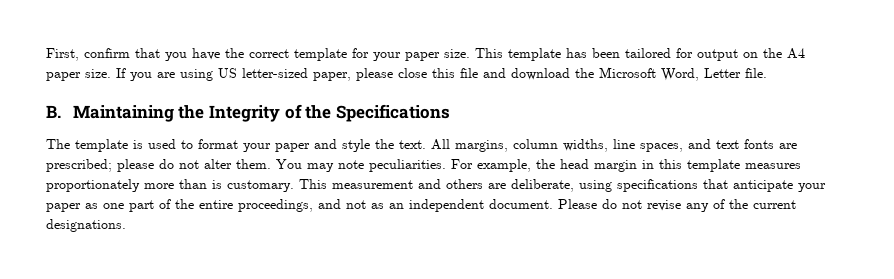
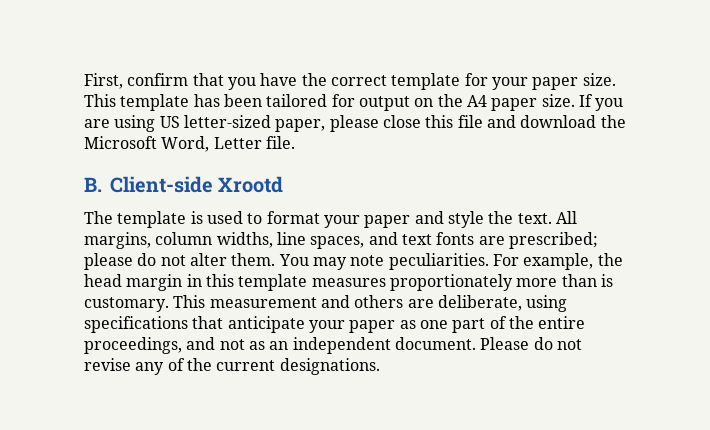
- B. Maintaining the Integrity of the Specifications
+ B. Client-side Xrootd

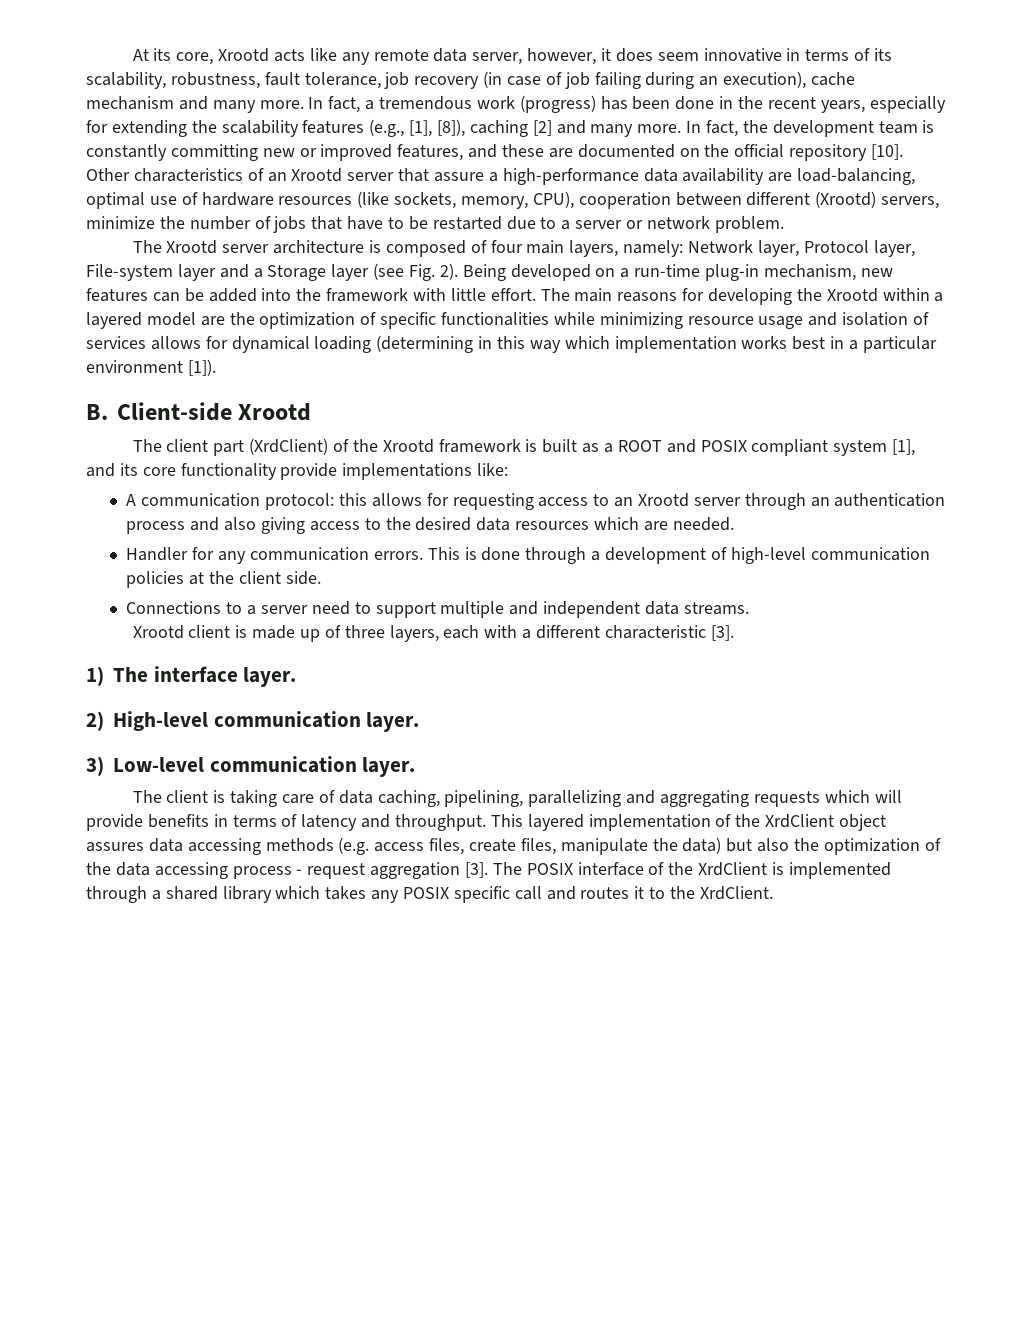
- First, confirm that you have the correct template for your paper size. This template has been tailored for output on the A4 paper size. If you are using US letter-sized paper, please close this file and download the Microsoft Word, Letter file.
+ At its core, Xrootd acts like any remote data server, however, it does seem innovative in terms of its scalability, robustness, fault tolerance, job recovery (in case of job failing during an execution), cache mechanism and many more. In fact, a tremendous work (progress) has been done in the recent years, especially for extending the scalability features (e.g., [1], [8]), caching [2] and many more. In fact, the development team is constantly committing new or improved features, and these are documented on the official repository [10]. Other characteristics of an Xrootd server that assure a high-performance data availability are load-balancing, optimal use of hardware resources (like sockets, memory, CPU), cooperation between different (Xrootd) servers, minimize the number of jobs that have to be restarted due to a server or network problem.
+ The Xrootd server architecture is composed of four main layers, namely: Network layer, Protocol layer, File-system layer and a Storage layer (see Fig. 2). Being developed on a run-time plug-in mechanism, new features can be added into the framework with little effort. The main reasons for developing the Xrootd within a layered model are the optimization of specific functionalities while minimizing resource usage and isolation of services allows for dynamical loading (determining in this way which implementation works best in a particular environment [1]).
  B. Client-side Xrootd
- The template is used to format your paper and style the text. All margins, column widths, line spaces, and text fonts are prescribed; please do not alter them. You may note peculiarities. For example, the head margin in this template measures proportionately more than is customary. This measurement and others are deliberate, using specifications that anticipate your paper as one part of the entire proceedings, and not as an independent document. Please do not revise any of the current designations.
+ The client part (XrdClient) of the Xrootd framework is built as a ROOT and POSIX compliant system [1], and its core functionality provide implementations like:
+ A communication protocol: this allows for requesting access to an Xrootd server through an authentication process and also giving access to the desired data resources which are needed.
+ Handler for any communication errors. This is done through a development of high-level communication policies at the client side.
+ Connections to a server need to support multiple and independent data streams.
+ Xrootd client is made up of three layers, each with a different characteristic [3].
+ 1) The interface layer.
+ 2) High-level communication layer.
+ 3) Low-level communication layer.
+ The client is taking care of data caching, pipelining, parallelizing and aggregating requests which will provide benefits in terms of latency and throughput. This layered implementation of the XrdClient object assures data accessing methods (e.g. access files, create files, manipulate the data) but also the optimization of the data accessing process - request aggregation [3]. The POSIX interface of the XrdClient is implemented through a shared library which takes any POSIX specific call and routes it to the XrdClient.

